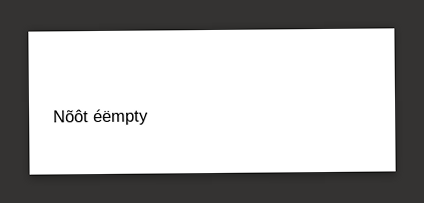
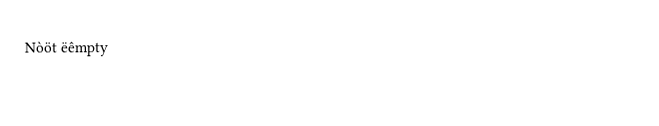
- Nõôt éëmpty
+ Nòöt ëêmpty

